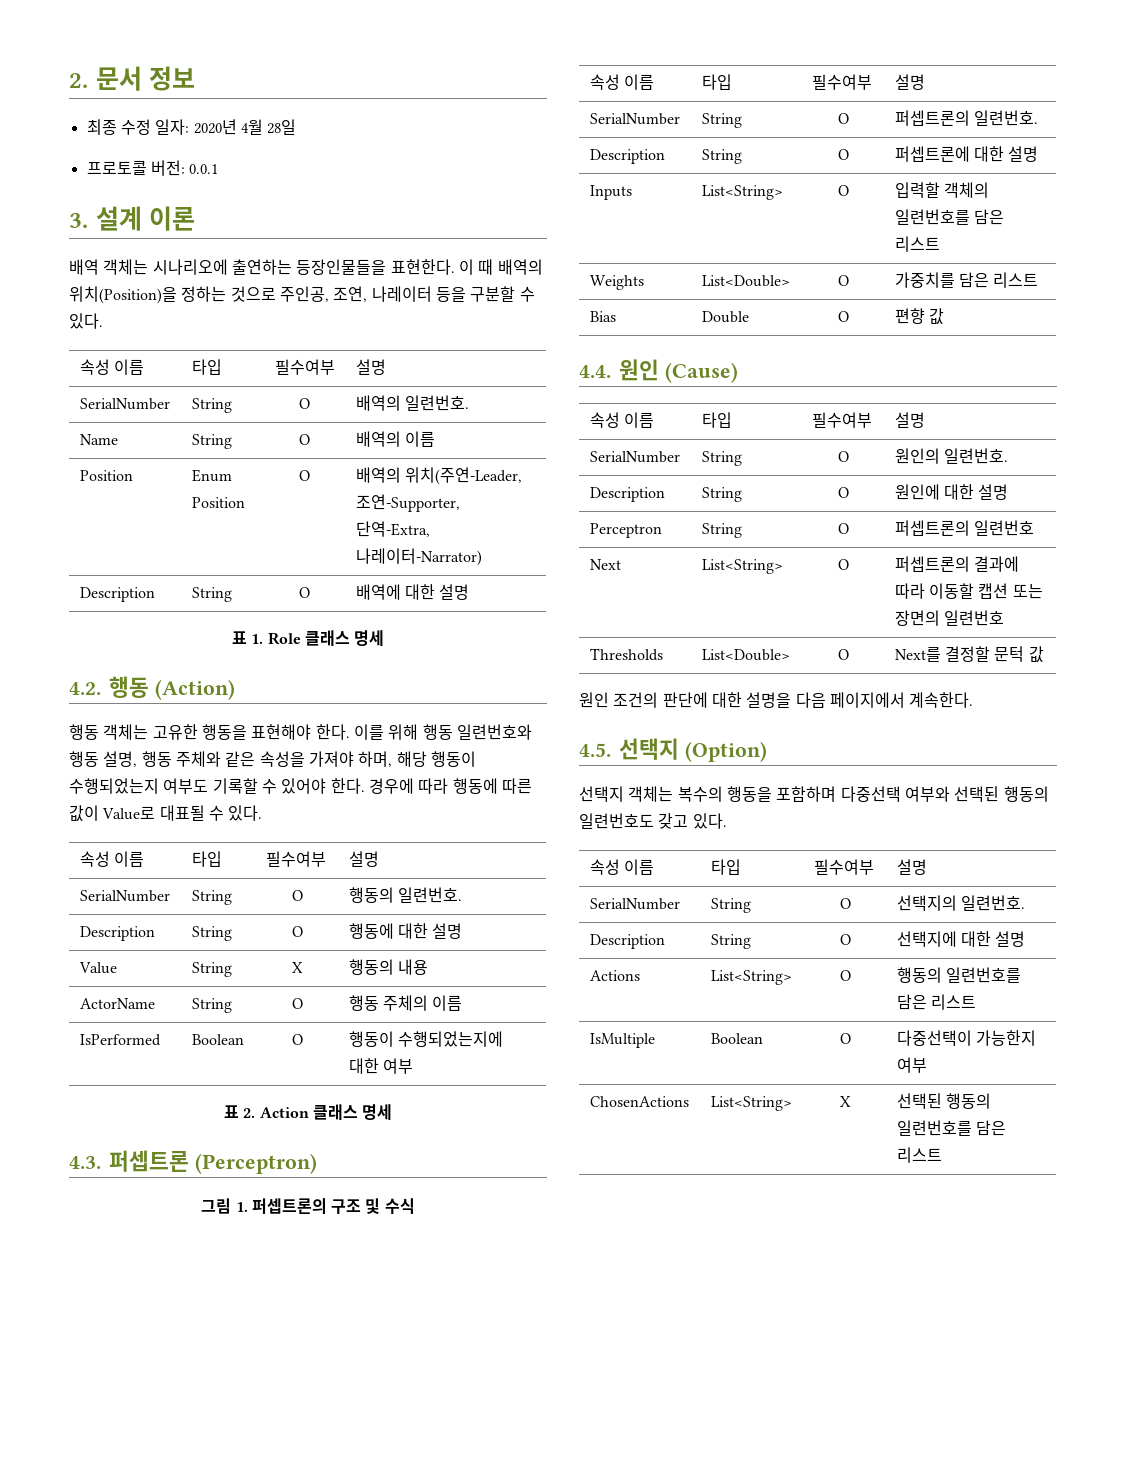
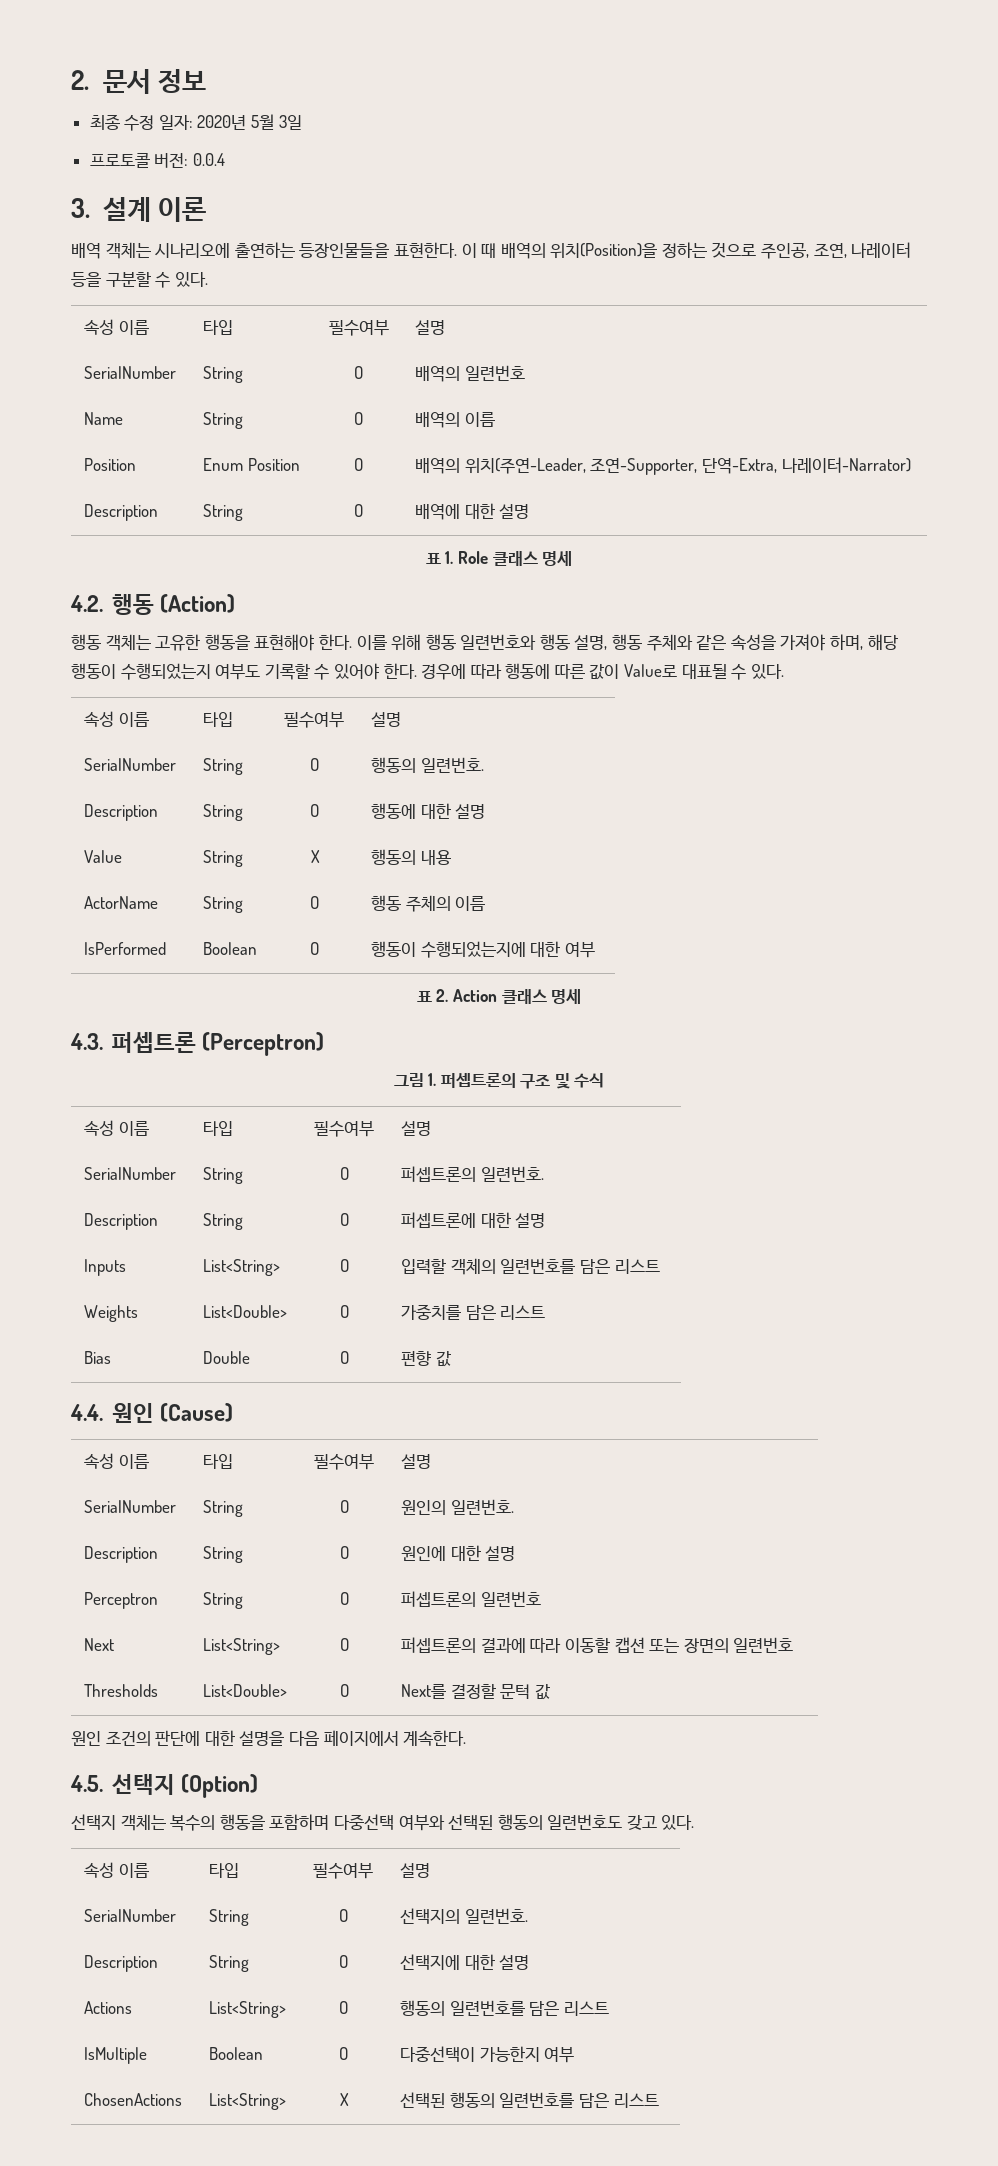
- 최종 수정 일자: 2020년 4월 28일
+ 최종 수정 일자: 2020년 5월 3일
- 프로토콜 버전: 0.0.1
+ 프로토콜 버전: 0.0.4
- SerialNumber | String | O | 배역의 일련번호.
+ SerialNumber | String | O | 배역의 일련번호

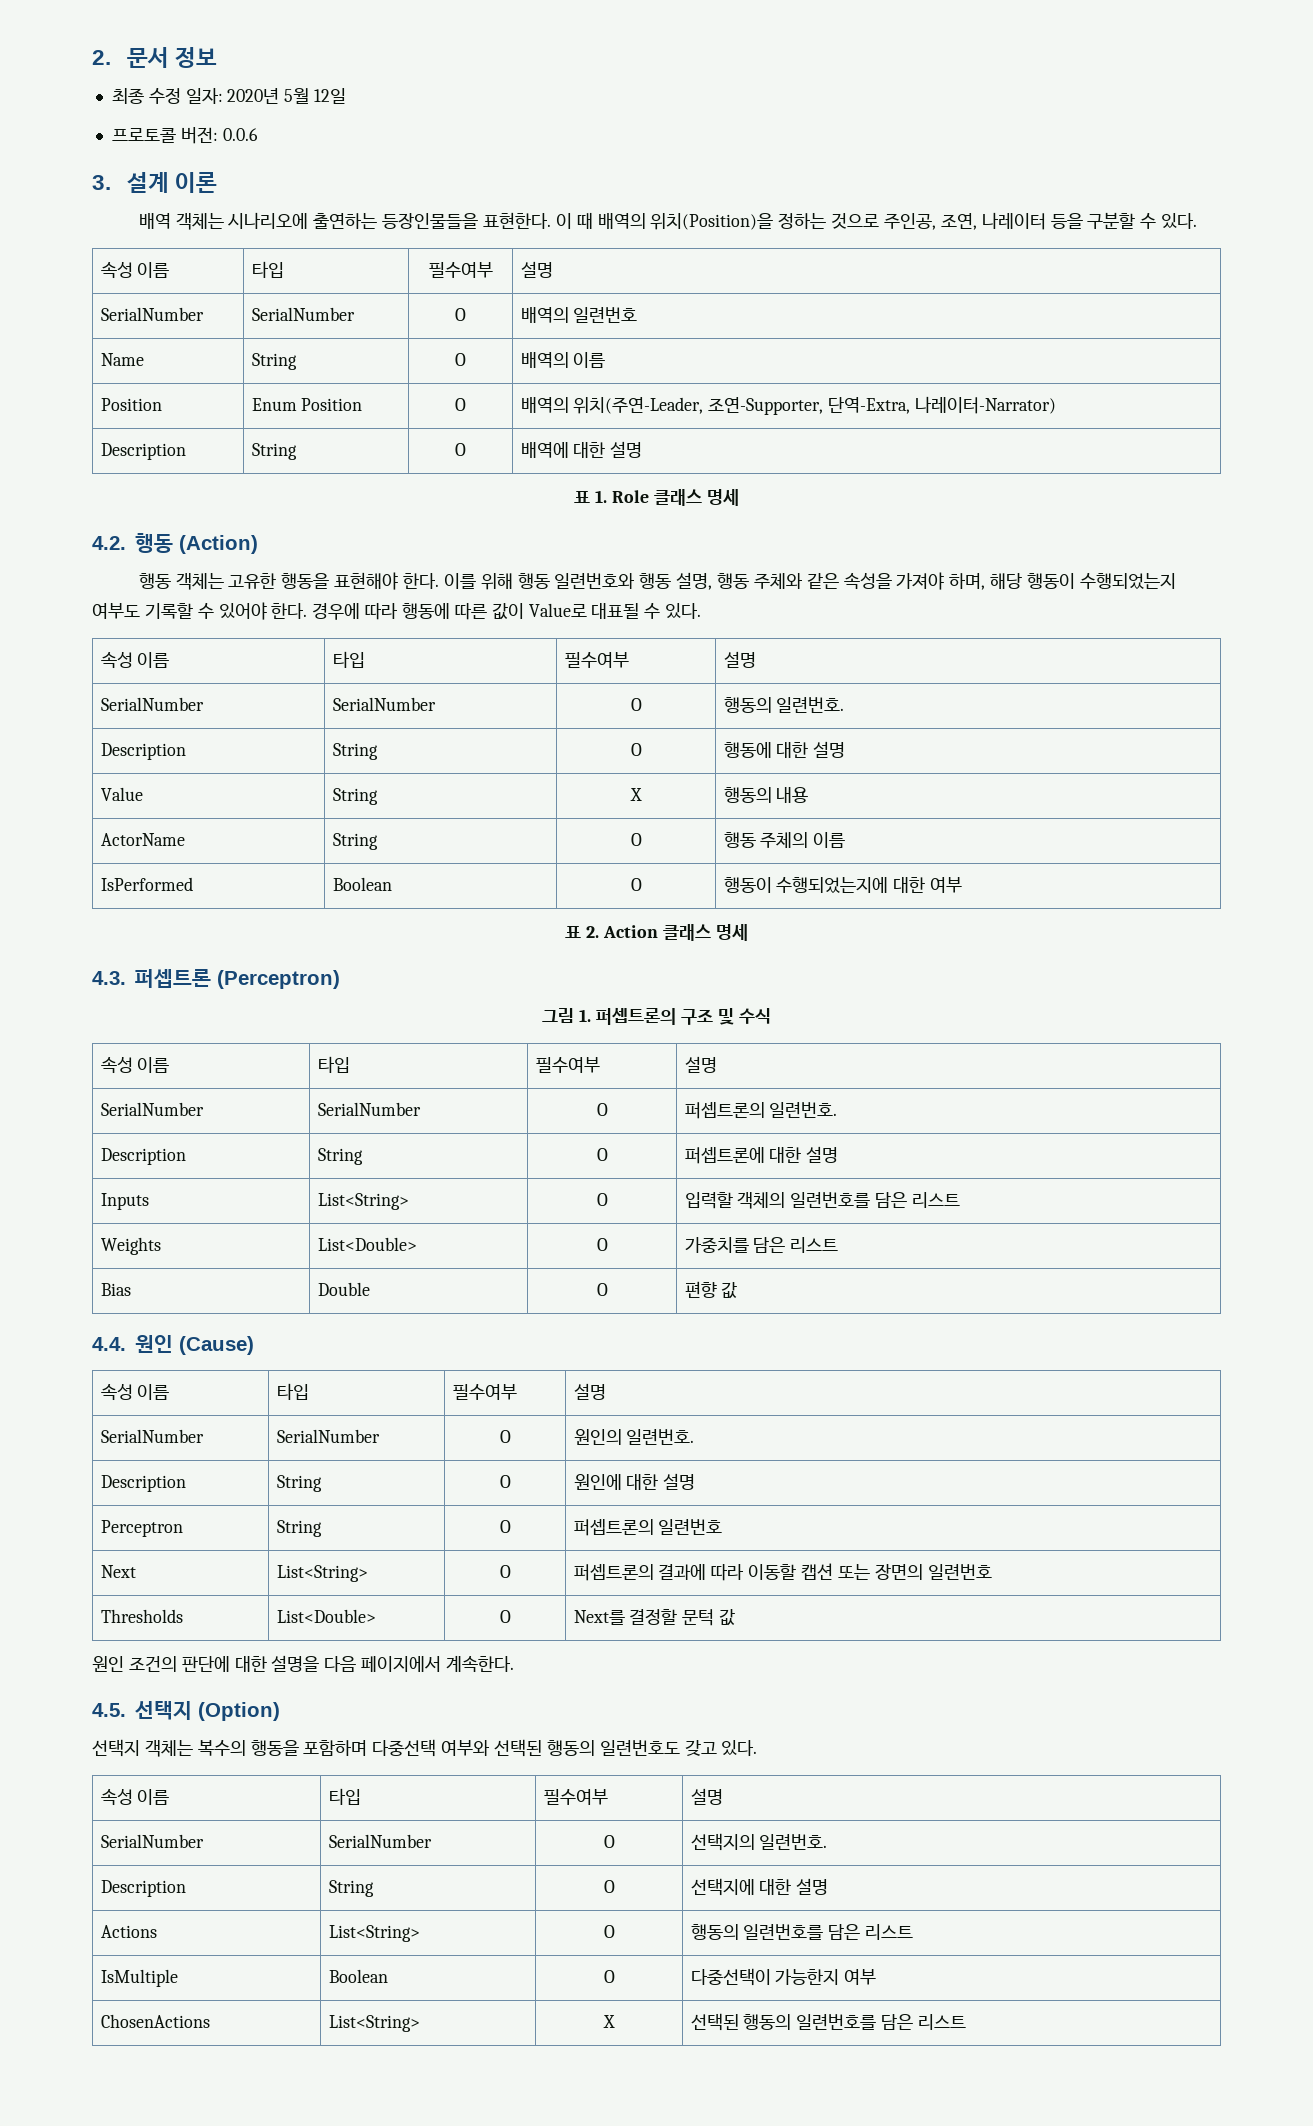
- 최종 수정 일자: 2020년 5월 3일
+ 최종 수정 일자: 2020년 5월 12일
- 프로토콜 버전: 0.0.4
+ 프로토콜 버전: 0.0.6
- SerialNumber | String | O | 배역의 일련번호
+ SerialNumber | SerialNumber | O | 배역의 일련번호
- SerialNumber | String | O | 행동의 일련번호.
+ SerialNumber | SerialNumber | O | 행동의 일련번호.
- SerialNumber | String | O | 퍼셉트론의 일련번호.
+ SerialNumber | SerialNumber | O | 퍼셉트론의 일련번호.
- SerialNumber | String | O | 원인의 일련번호.
+ SerialNumber | SerialNumber | O | 원인의 일련번호.
- SerialNumber | String | O | 선택지의 일련번호.
+ SerialNumber | SerialNumber | O | 선택지의 일련번호.

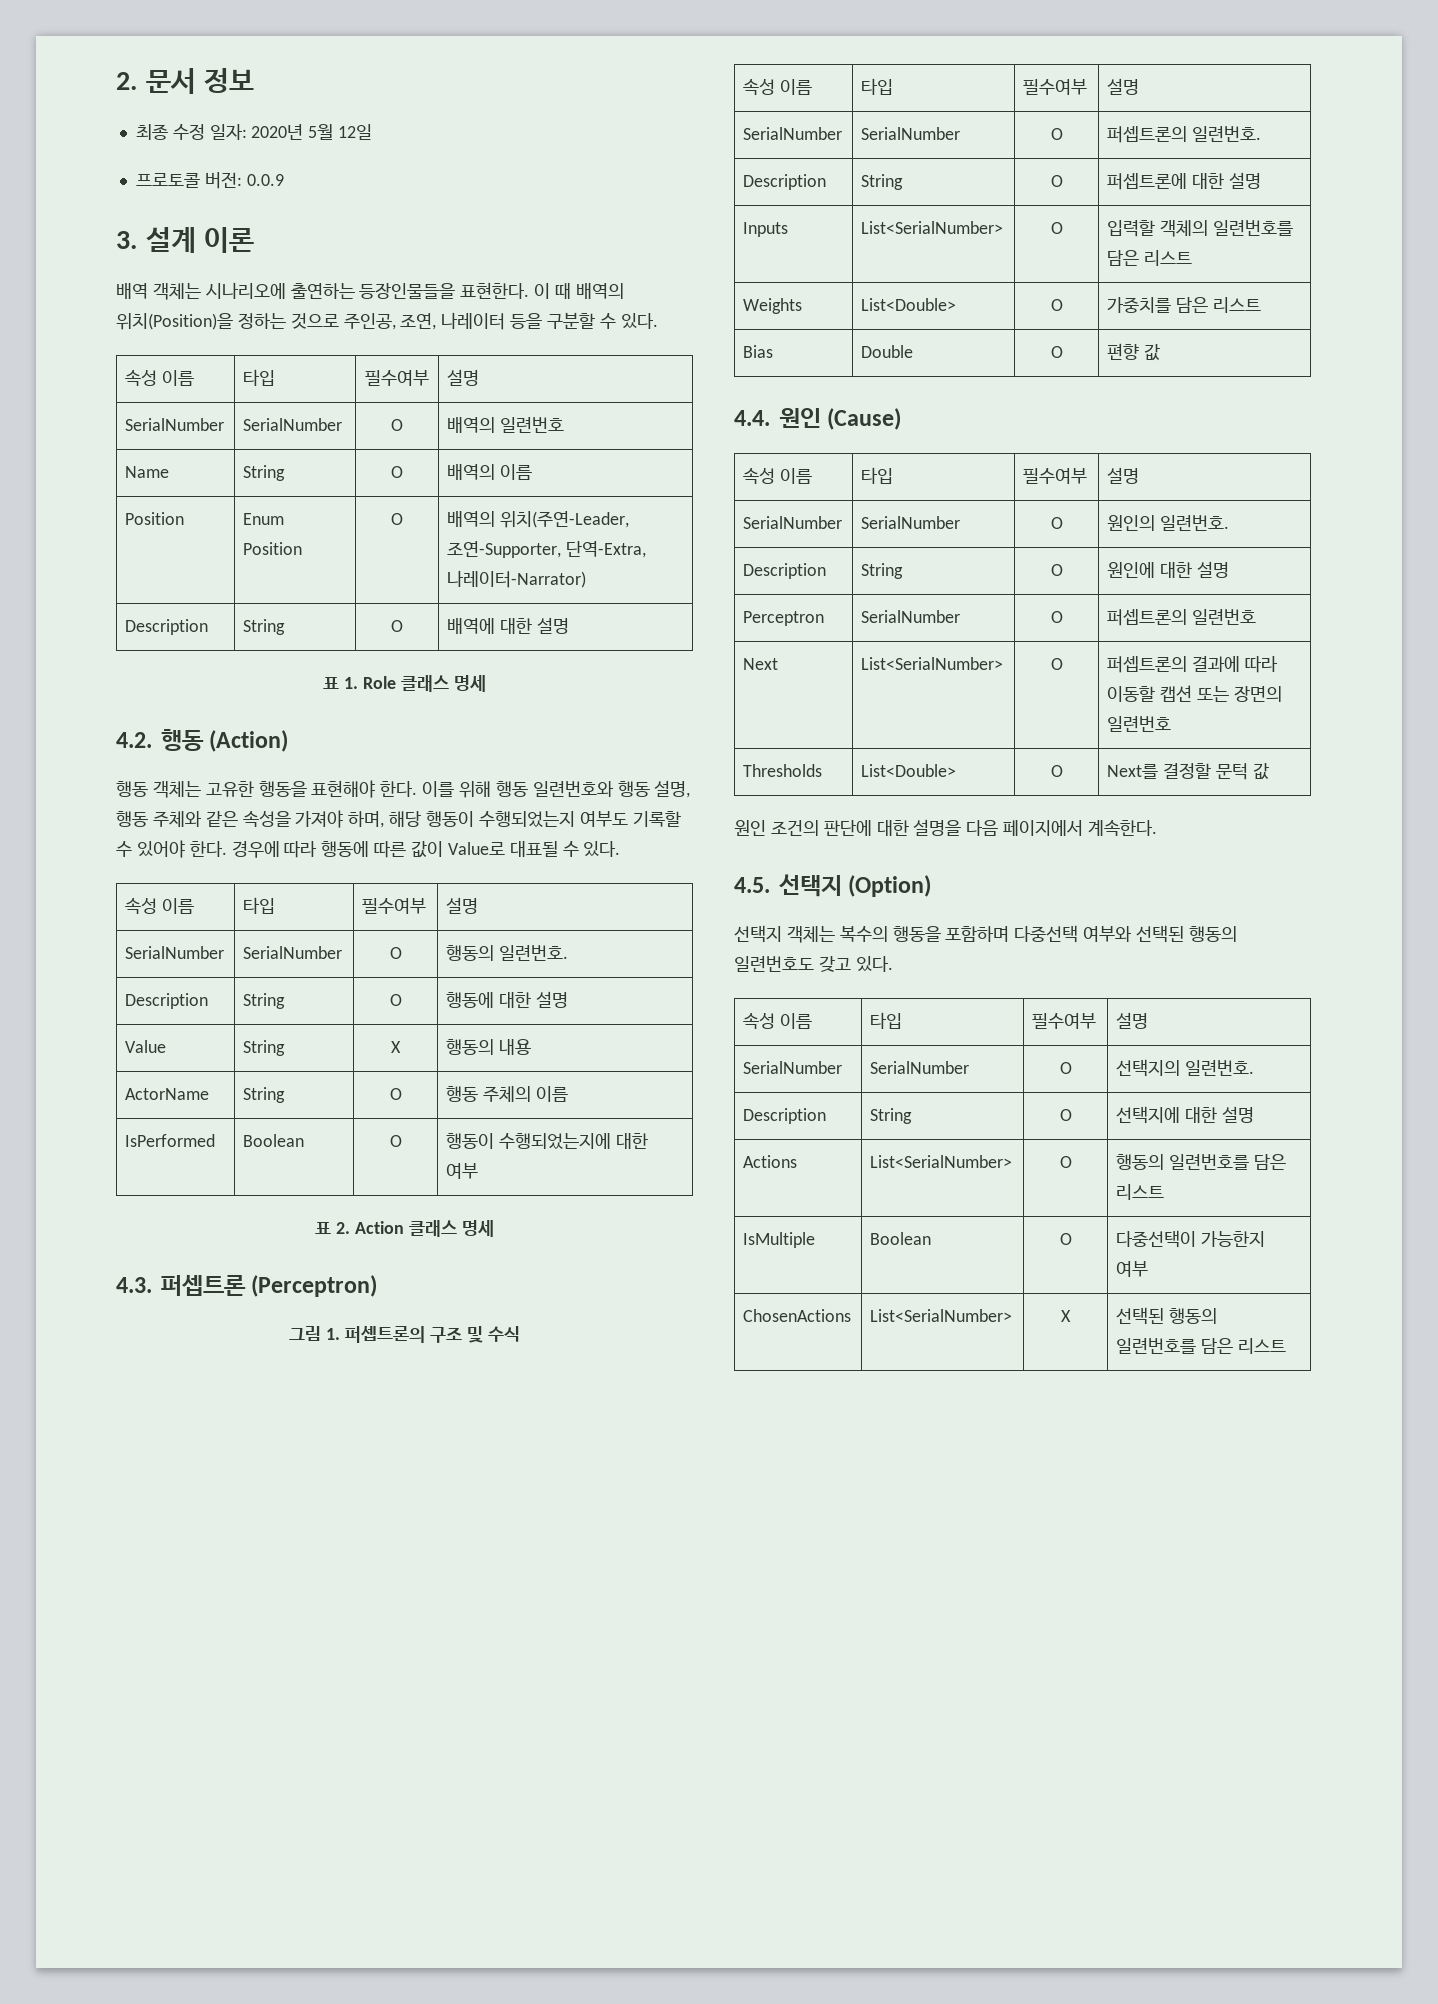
- 프로토콜 버전: 0.0.6
+ 프로토콜 버전: 0.0.9
- Inputs | List<String> | O | 입력할 객체의 일련번호를 담은 리스트
+ Inputs | List<SerialNumber> | O | 입력할 객체의 일련번호를 담은 리스트
- Perceptron | String | O | 퍼셉트론의 일련번호
+ Perceptron | SerialNumber | O | 퍼셉트론의 일련번호
- Next | List<String> | O | 퍼셉트론의 결과에 따라 이동할 캡션 또는 장면의 일련번호
+ Next | List<SerialNumber> | O | 퍼셉트론의 결과에 따라 이동할 캡션 또는 장면의 일련번호
- Actions | List<String> | O | 행동의 일련번호를 담은 리스트
+ Actions | List<SerialNumber> | O | 행동의 일련번호를 담은 리스트
- ChosenActions | List<String> | X | 선택된 행동의 일련번호를 담은 리스트
+ ChosenActions | List<SerialNumber> | X | 선택된 행동의 일련번호를 담은 리스트

